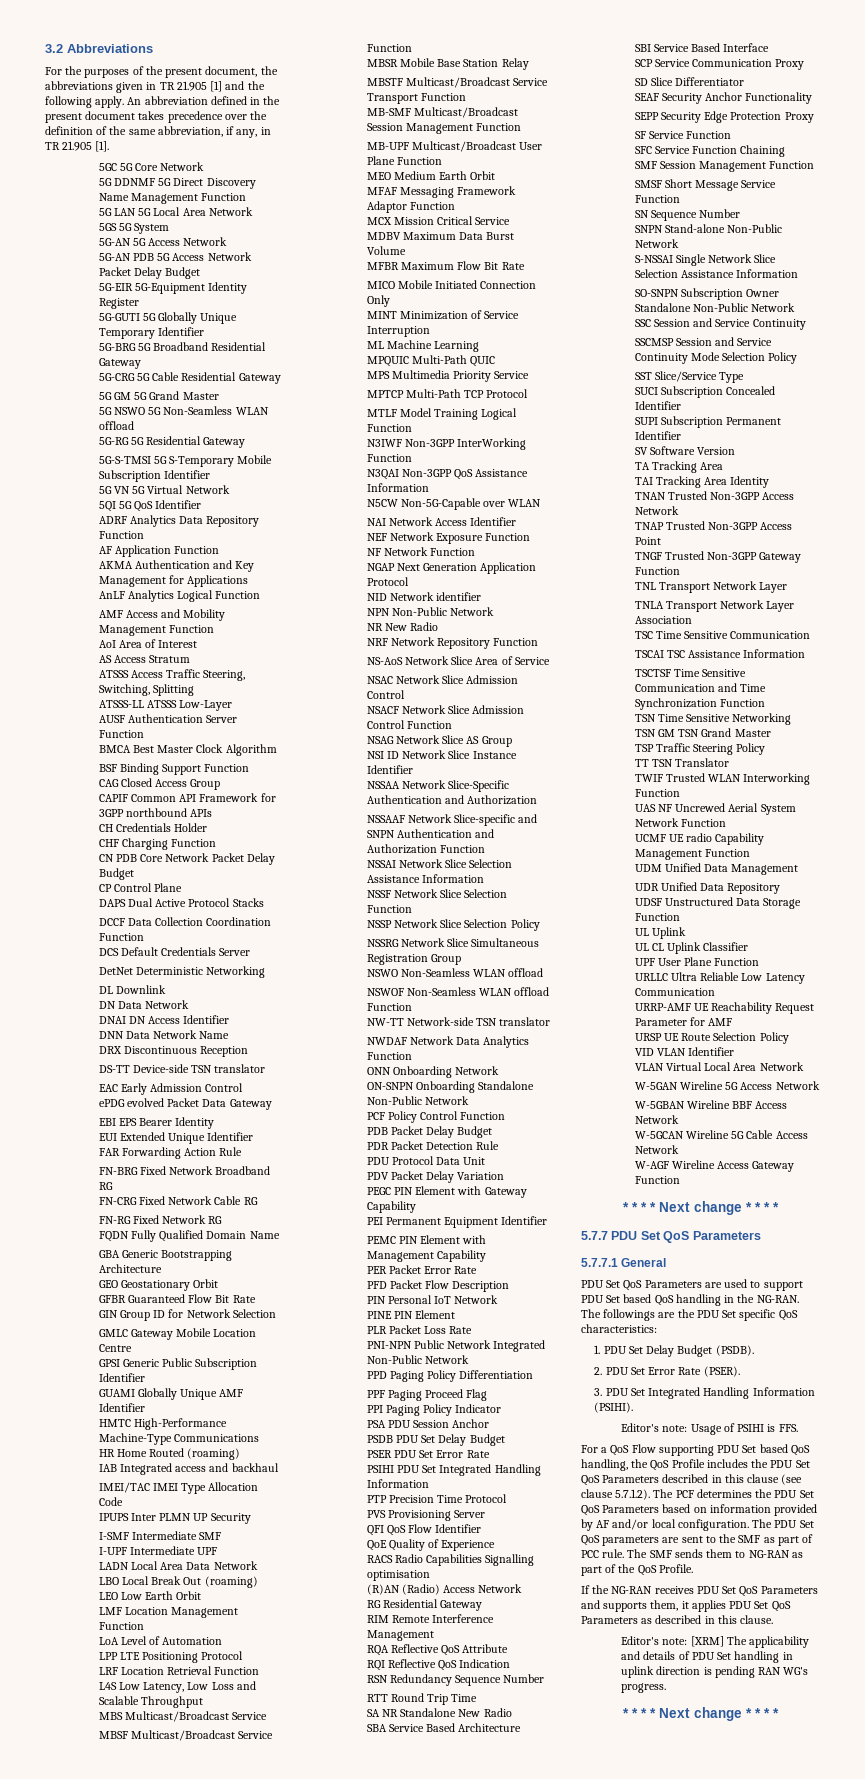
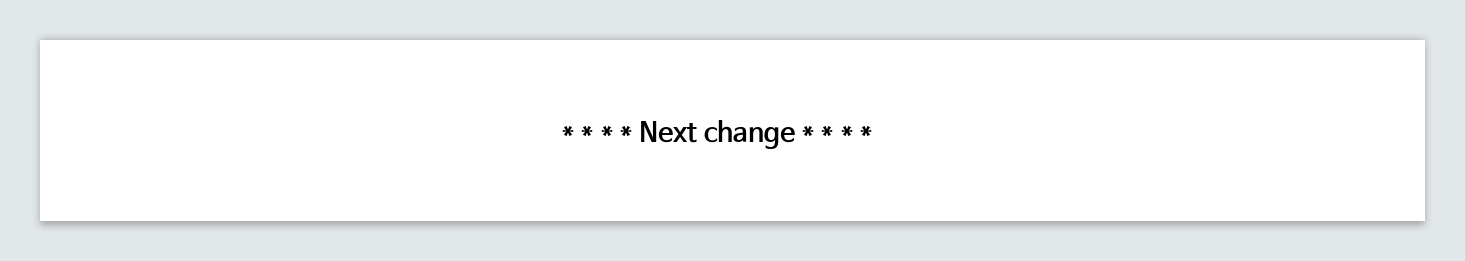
- 3.2 Abbreviations
- For the purposes of the present document, the abbreviations given in TR 21.905 [1] and the following apply. An abbreviation defined in the present document takes precedence over the definition of the same abbreviation, if any, in TR 21.905 [1].
- 5GC 5G Core Network
- 5G DDNMF 5G Direct Discovery Name Management Function
- 5G LAN 5G Local Area Network
- 5GS 5G System
- 5G-AN 5G Access Network
- 5G-AN PDB 5G Access Network Packet Delay Budget
- 5G-EIR 5G-Equipment Identity Register
- 5G-GUTI 5G Globally Unique Temporary Identifier
- 5G-BRG 5G Broadband Residential Gateway
- 5G-CRG 5G Cable Residential Gateway
- 5G GM 5G Grand Master
- 5G NSWO 5G Non-Seamless WLAN offload
- 5G-RG 5G Residential Gateway
- 5G-S-TMSI 5G S-Temporary Mobile Subscription Identifier
- 5G VN 5G Virtual Network
- 5QI 5G QoS Identifier
- ADRF Analytics Data Repository Function
- AF Application Function
- AKMA Authentication and Key Management for Applications
- AnLF Analytics Logical Function
- AMF Access and Mobility Management Function
- AoI Area of Interest
- AS Access Stratum
- ATSSS Access Traffic Steering, Switching, Splitting
- ATSSS-LL ATSSS Low-Layer
- AUSF Authentication Server Function
- BMCA Best Master Clock Algorithm
- BSF Binding Support Function
- CAG Closed Access Group
- CAPIF Common API Framework for 3GPP northbound APIs
- CH Credentials Holder
- CHF Charging Function
- CN PDB Core Network Packet Delay Budget
- CP Control Plane
- DAPS Dual Active Protocol Stacks
- DCCF Data Collection Coordination Function
- DCS Default Credentials Server
- DetNet Deterministic Networking
- DL Downlink
- DN Data Network
- DNAI DN Access Identifier
- DNN Data Network Name
- DRX Discontinuous Reception
- DS-TT Device-side TSN translator
- EAC Early Admission Control
- ePDG evolved Packet Data Gateway
- EBI EPS Bearer Identity
- EUI Extended Unique Identifier
- FAR Forwarding Action Rule
- FN-BRG Fixed Network Broadband RG
- FN-CRG Fixed Network Cable RG
- FN-RG Fixed Network RG
- FQDN Fully Qualified Domain Name
- GBA Generic Bootstrapping Architecture
- GEO Geostationary Orbit
- GFBR Guaranteed Flow Bit Rate
- GIN Group ID for Network Selection
- GMLC Gateway Mobile Location Centre
- GPSI Generic Public Subscription Identifier
- GUAMI Globally Unique AMF Identifier
- HMTC High-Performance Machine-Type Communications
- HR Home Routed (roaming)
- IAB Integrated access and backhaul
- IMEI/TAC IMEI Type Allocation Code
- IPUPS Inter PLMN UP Security
- I-SMF Intermediate SMF
- I-UPF Intermediate UPF
- LADN Local Area Data Network
- LBO Local Break Out (roaming)
- LEO Low Earth Orbit
- LMF Location Management Function
- LoA Level of Automation
- LPP LTE Positioning Protocol
- LRF Location Retrieval Function
- L4S Low Latency, Low Loss and Scalable Throughput
- MBS Multicast/Broadcast Service
- MBSF Multicast/Broadcast Service Function
- MBSR Mobile Base Station Relay
- MBSTF Multicast/Broadcast Service Transport Function
- MB-SMF Multicast/Broadcast Session Management Function
- MB-UPF Multicast/Broadcast User Plane Function
- MEO Medium Earth Orbit
- MFAF Messaging Framework Adaptor Function
- MCX Mission Critical Service
- MDBV Maximum Data Burst Volume
- MFBR Maximum Flow Bit Rate
- MICO Mobile Initiated Connection Only
- MINT Minimization of Service Interruption
- ML Machine Learning
- MPQUIC Multi-Path QUIC
- MPS Multimedia Priority Service
- MPTCP Multi-Path TCP Protocol
- MTLF Model Training Logical Function
- N3IWF Non-3GPP InterWorking Function
- N3QAI Non-3GPP QoS Assistance Information
- N5CW Non-5G-Capable over WLAN
- NAI Network Access Identifier
- NEF Network Exposure Function
- NF Network Function
- NGAP Next Generation Application Protocol
- NID Network identifier
- NPN Non-Public Network
- NR New Radio
- NRF Network Repository Function
- NS-AoS Network Slice Area of Service
- NSAC Network Slice Admission Control
- NSACF Network Slice Admission Control Function
- NSAG Network Slice AS Group
- NSI ID Network Slice Instance Identifier
- NSSAA Network Slice-Specific Authentication and Authorization
- NSSAAF Network Slice-specific and SNPN Authentication and Authorization Function
- NSSAI Network Slice Selection Assistance Information
- NSSF Network Slice Selection Function
- NSSP Network Slice Selection Policy
- NSSRG Network Slice Simultaneous Registration Group
- NSWO Non-Seamless WLAN offload
- NSWOF Non-Seamless WLAN offload Function
- NW-TT Network-side TSN translator
- NWDAF Network Data Analytics Function
- ONN Onboarding Network
- ON-SNPN Onboarding Standalone Non-Public Network
- PCF Policy Control Function
- PDB Packet Delay Budget
- PDR Packet Detection Rule
- PDU Protocol Data Unit
- PDV Packet Delay Variation
- PEGC PIN Element with Gateway Capability
- PEI Permanent Equipment Identifier
- PEMC PIN Element with Management Capability
- PER Packet Error Rate
- PFD Packet Flow Description
- PIN Personal IoT Network
- PINE PIN Element
- PLR Packet Loss Rate
- PNI-NPN Public Network Integrated Non-Public Network
- PPD Paging Policy Differentiation
- PPF Paging Proceed Flag
- PPI Paging Policy Indicator
- PSA PDU Session Anchor
- PSDB PDU Set Delay Budget
- PSER PDU Set Error Rate
- PSIHI PDU Set Integrated Handling Information
- PTP Precision Time Protocol
- PVS Provisioning Server
- QFI QoS Flow Identifier
- QoE Quality of Experience
- RACS Radio Capabilities Signalling optimisation
- (R)AN (Radio) Access Network
- RG Residential Gateway
- RIM Remote Interference Management
- RQA Reflective QoS Attribute
- RQI Reflective QoS Indication
- RSN Redundancy Sequence Number
- RTT Round Trip Time
- SA NR Standalone New Radio
- SBA Service Based Architecture
- SBI Service Based Interface
- SCP Service Communication Proxy
- SD Slice Differentiator
- SEAF Security Anchor Functionality
- SEPP Security Edge Protection Proxy
- SF Service Function
- SFC Service Function Chaining
- SMF Session Management Function
- SMSF Short Message Service Function
- SN Sequence Number
- SNPN Stand-alone Non-Public Network
- S-NSSAI Single Network Slice Selection Assistance Information
- SO-SNPN Subscription Owner Standalone Non-Public Network
- SSC Session and Service Continuity
- SSCMSP Session and Service Continuity Mode Selection Policy
- SST Slice/Service Type
- SUCI Subscription Concealed Identifier
- SUPI Subscription Permanent Identifier
- SV Software Version
- TA Tracking Area
- TAI Tracking Area Identity
- TNAN Trusted Non-3GPP Access Network
- TNAP Trusted Non-3GPP Access Point
- TNGF Trusted Non-3GPP Gateway Function
- TNL Transport Network Layer
- TNLA Transport Network Layer Association
- TSC Time Sensitive Communication
- TSCAI TSC Assistance Information
- TSCTSF Time Sensitive Communication and Time Synchronization Function
- TSN Time Sensitive Networking
- TSN GM TSN Grand Master
- TSP Traffic Steering Policy
- TT TSN Translator
- TWIF Trusted WLAN Interworking Function
- UAS NF Uncrewed Aerial System Network Function
- UCMF UE radio Capability Management Function
- UDM Unified Data Management
- UDR Unified Data Repository
- UDSF Unstructured Data Storage Function
- UL Uplink
- UL CL Uplink Classifier
- UPF User Plane Function
- URLLC Ultra Reliable Low Latency Communication
- URRP-AMF UE Reachability Request Parameter for AMF
- URSP UE Route Selection Policy
- VID VLAN Identifier
- VLAN Virtual Local Area Network
- W-5GAN Wireline 5G Access Network
- W-5GBAN Wireline BBF Access Network
- W-5GCAN Wireline 5G Cable Access Network
- W-AGF Wireline Access Gateway Function
- 5.7.7 PDU Set QoS Parameters
- 5.7.7.1 General
- PDU Set QoS Parameters are used to support PDU Set based QoS handling in the NG-RAN. The followings are the PDU Set specific QoS characteristics:
- 1. PDU Set Delay Budget (PSDB).
- 2. PDU Set Error Rate (PSER).
- 3. PDU Set Integrated Handling Information (PSIHI).
- Editor's note: Usage of PSIHI is FFS.
- For a QoS Flow supporting PDU Set based QoS handling, the QoS Profile includes the PDU Set QoS Parameters described in this clause (see clause 5.7.1.2). The PCF determines the PDU Set QoS Parameters based on information provided by AF and/or local configuration. The PDU Set QoS parameters are sent to the SMF as part of PCC rule. The SMF sends them to NG-RAN as part of the QoS Profile.
- If the NG-RAN receives PDU Set QoS Parameters and supports them, it applies PDU Set QoS Parameters as described in this clause.
- Editor's note: [XRM] The applicability and details of PDU Set handling in uplink direction is pending RAN WG's progress.
- * * * * Next change * * * *

